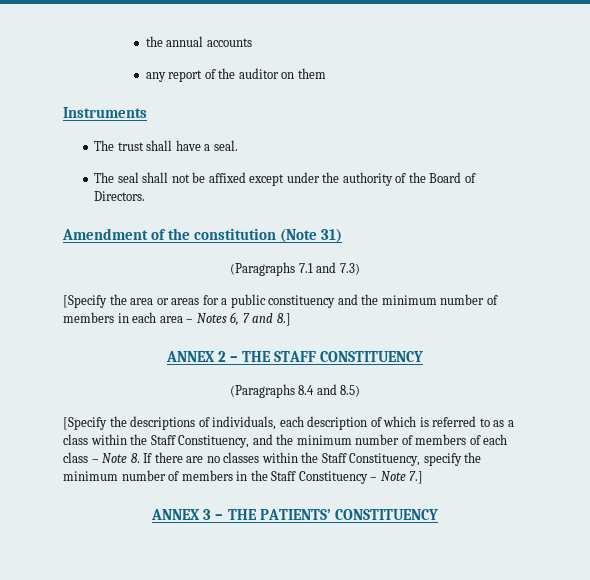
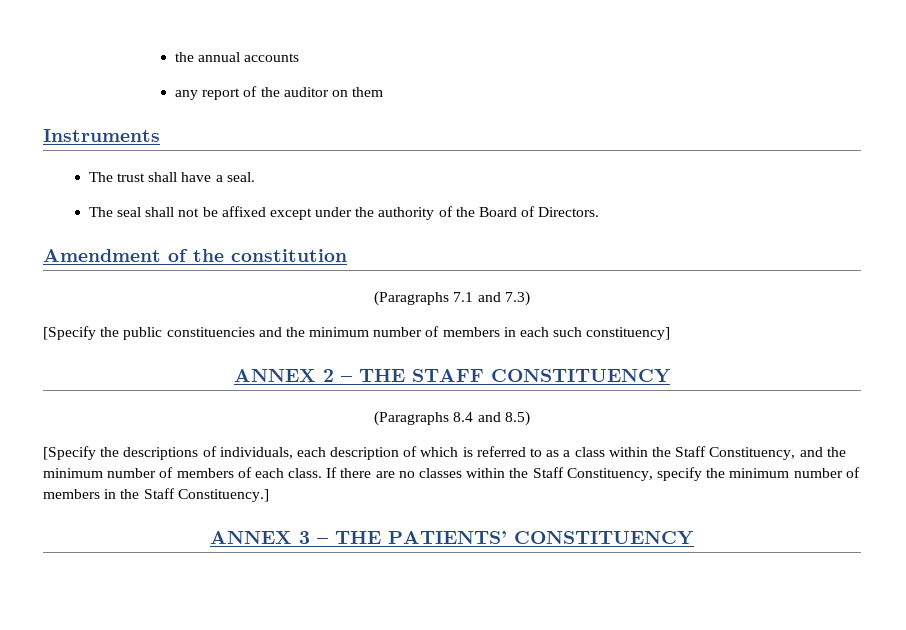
- Amendment of the constitution (Note 31)
+ Amendment of the constitution
- [Specify the area or areas for a public constituency and the minimum number of members in each area – Notes 6, 7 and 8.]
+ [Specify the public constituencies and the minimum number of members in each such constituency]
- [Specify the descriptions of individuals, each description of which is referred to as a class within the Staff Constituency, and the minimum number of members of each class – Note 8. If there are no classes within the Staff Constituency, specify the minimum number of members in the Staff Constituency – Note 7.]
+ [Specify the descriptions of individuals, each description of which is referred to as a class within the Staff Constituency, and the minimum number of members of each class. If there are no classes within the Staff Constituency, specify the minimum number of members in the Staff Constituency.]

